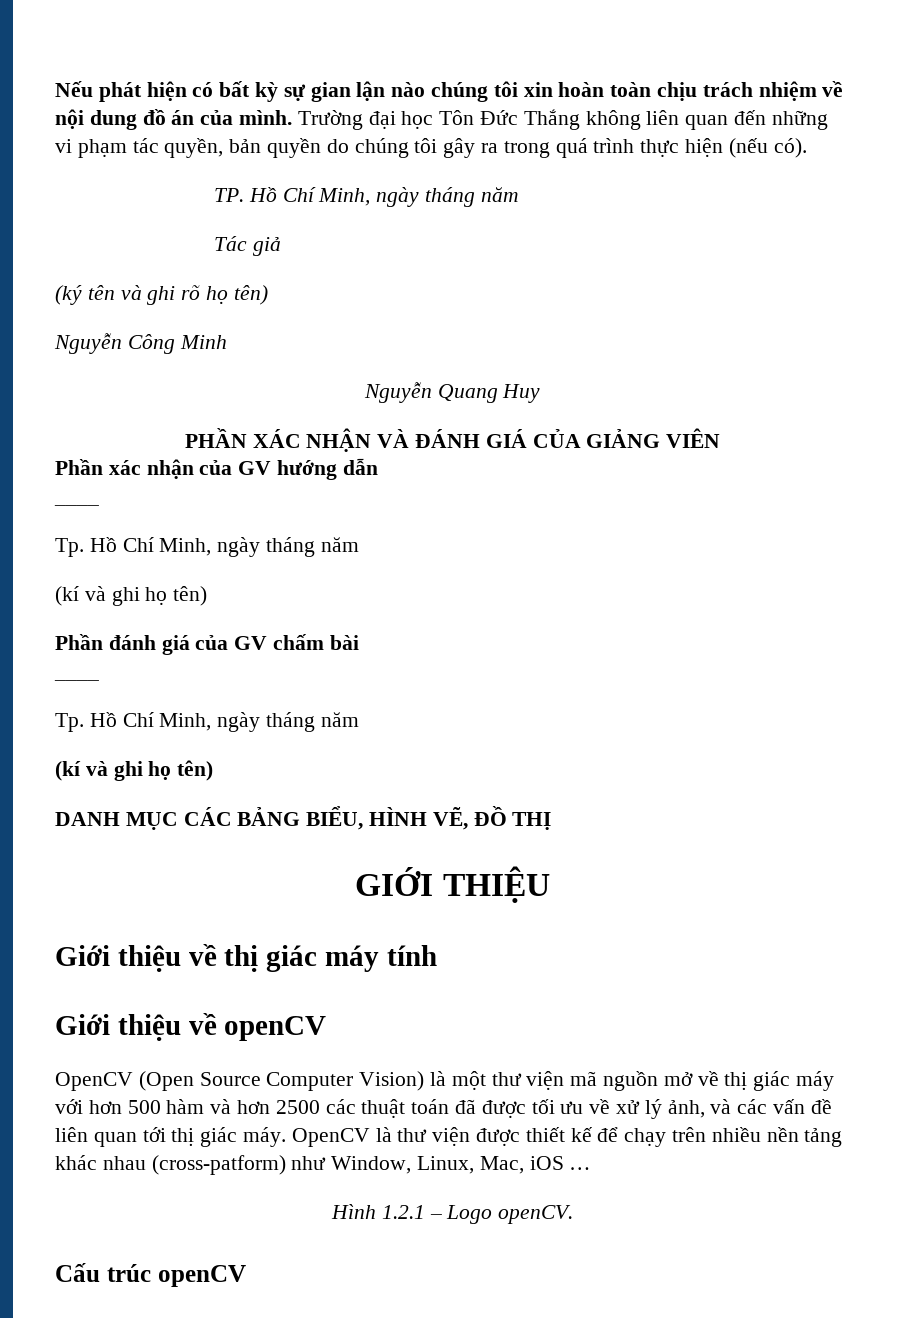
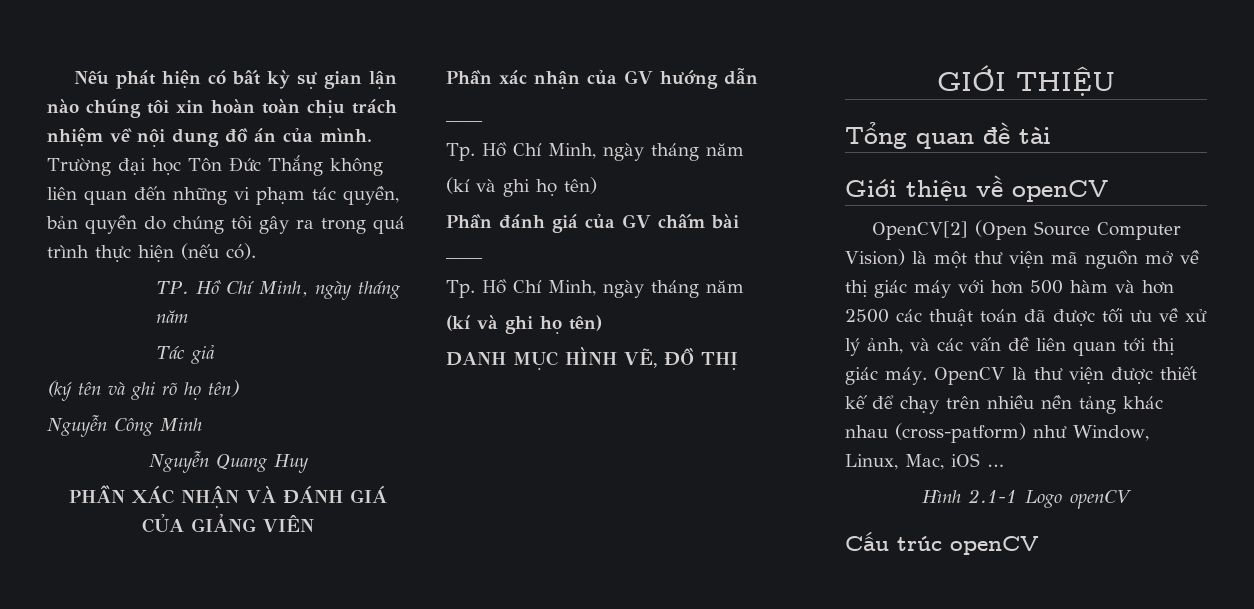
- DANH MỤC CÁC BẢNG BIỂU, HÌNH VẼ, ĐỒ THỊ
+ DANH MỤC HÌNH VẼ, ĐỒ THỊ
- Giới thiệu về thị giác máy tính
+ Tổng quan đề tài
- OpenCV (Open Source Computer Vision) là một thư viện mã nguồn mở về thị giác máy với hơn 500 hàm và hơn 2500 các thuật toán đã được tối ưu về xử lý ảnh, và các vấn đề liên quan tới thị giác máy.
+ OpenCV[2] (Open Source Computer Vision) là một thư viện mã nguồn mở về thị giác máy với hơn 500 hàm và hơn 2500 các thuật toán đã được tối ưu về xử lý ảnh, và các vấn đề liên quan tới thị giác máy.
- Hình 1.2.1 – Logo openCV.
+ Hình 2.1-1 Logo openCV

